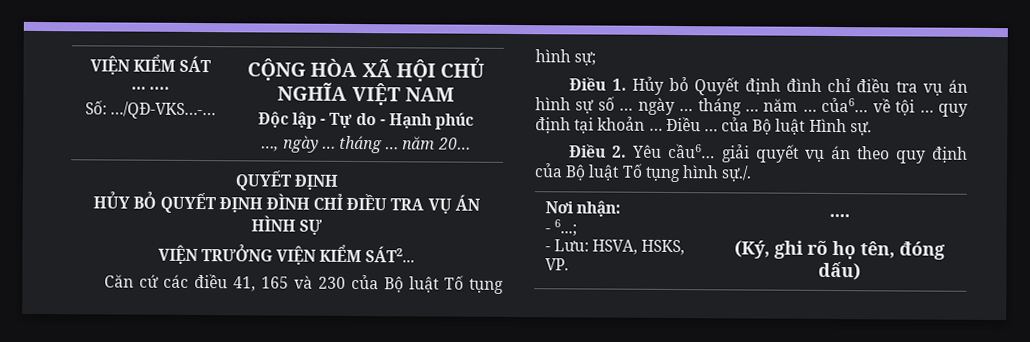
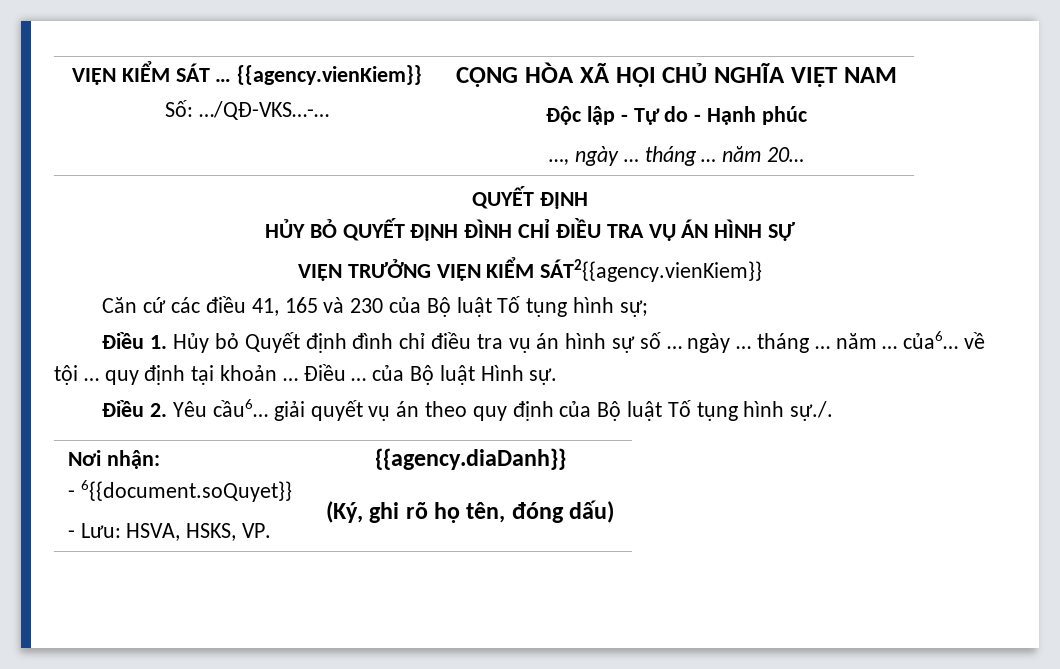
- VIỆN KIỂM SÁT … ....
+ VIỆN KIỂM SÁT … {{agency.vienKiem}}
- VIỆN TRƯỞNG VIỆN KIỂM SÁT2...
+ VIỆN TRƯỞNG VIỆN KIỂM SÁT2{{agency.vienKiem}}
  Nơi nhận:
- - 6...;
- - Lưu: HSVA, HSKS, VP. | ....
+ - 6{{document.soQuyet}}
+ - Lưu: HSVA, HSKS, VP. | {{agency.diaDanh}}

